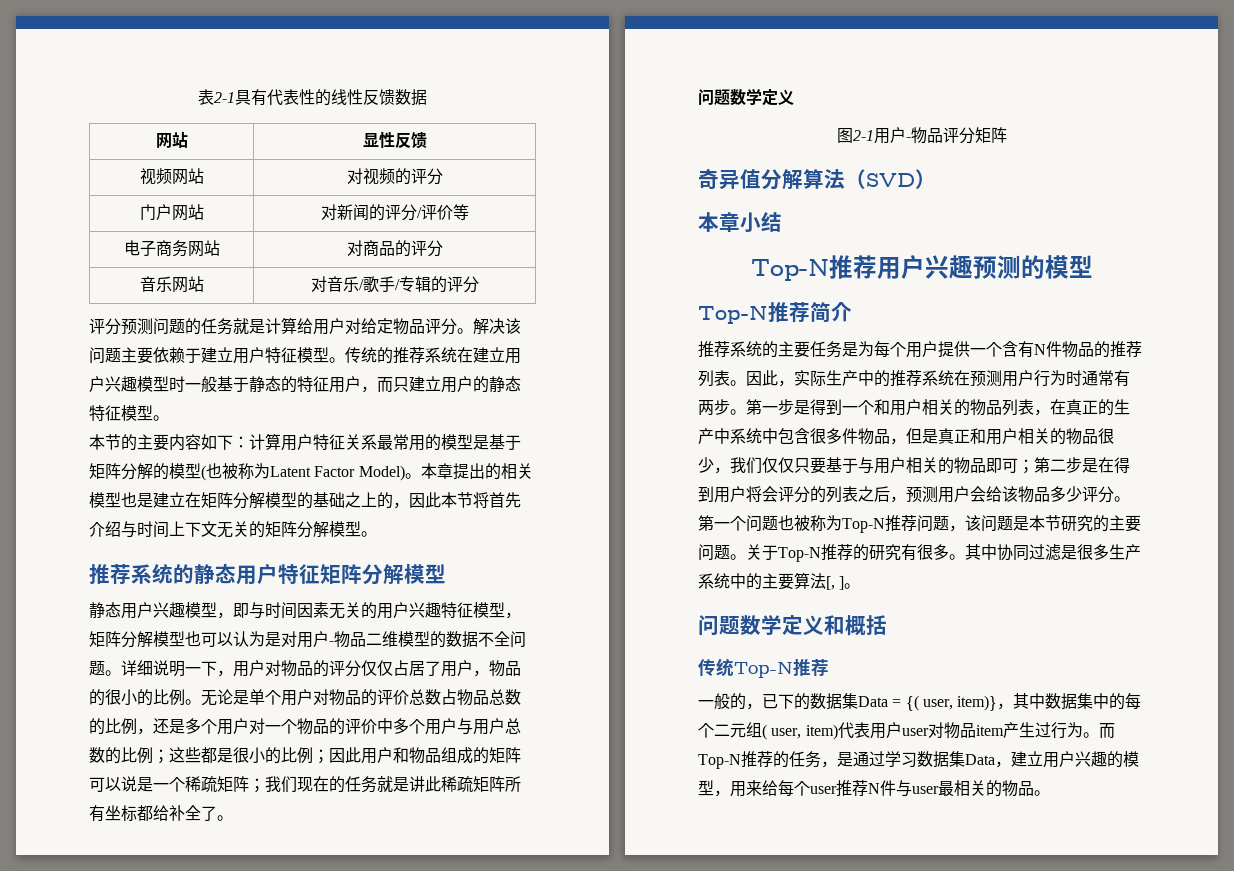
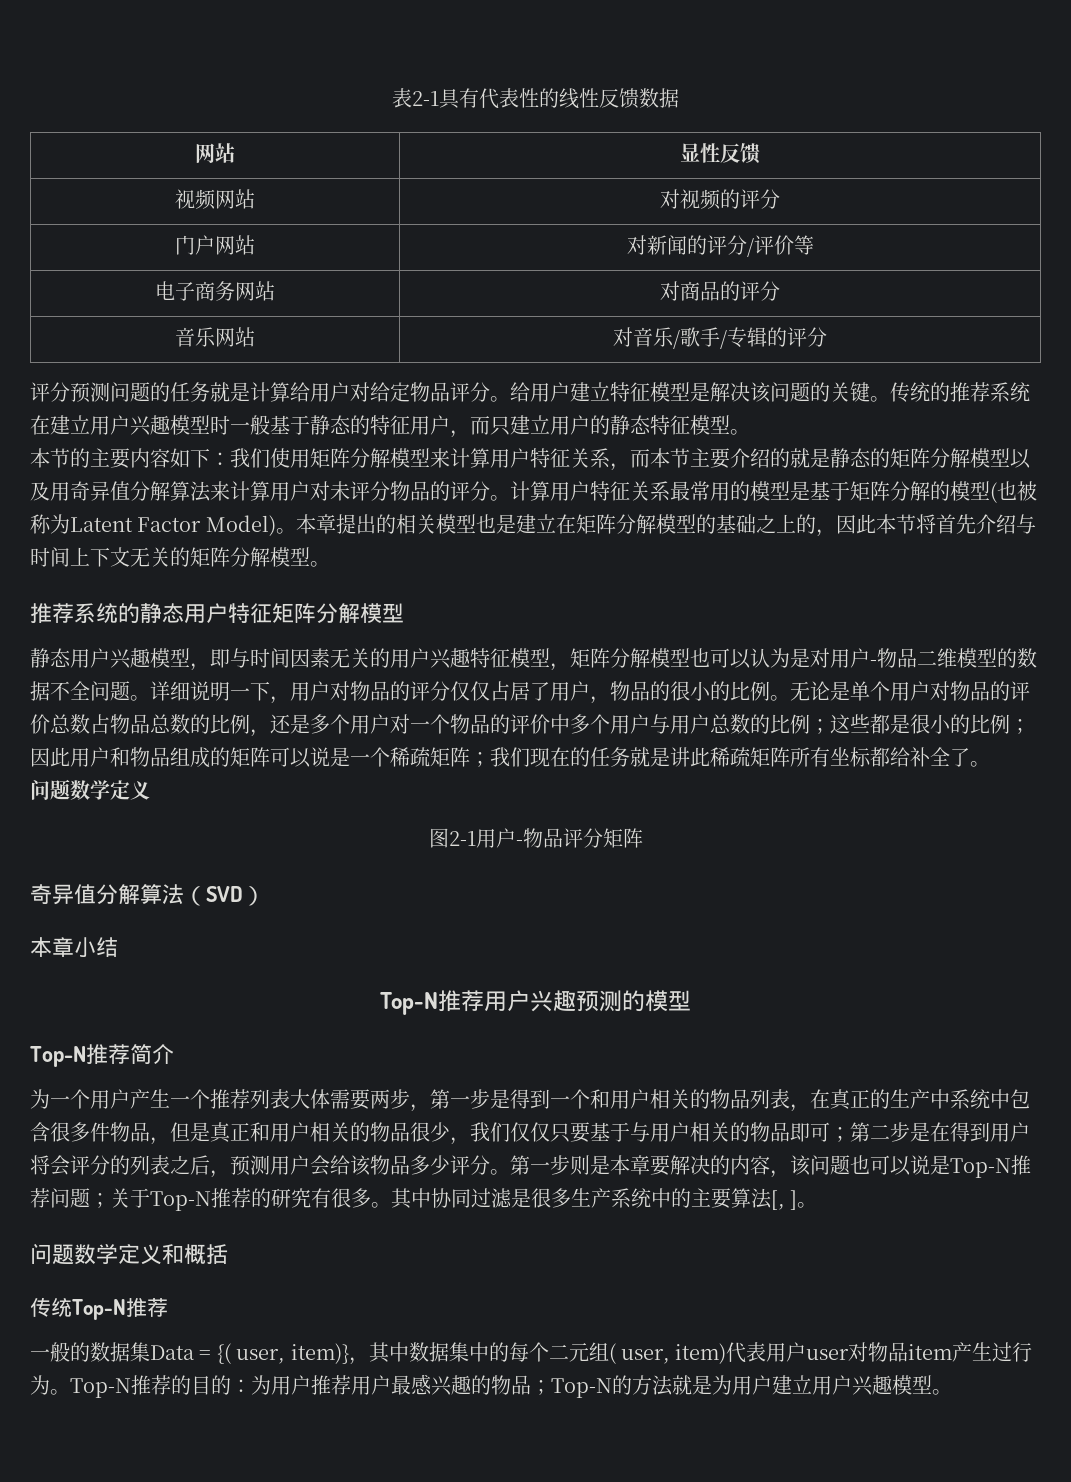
- 解决该问题主要依赖于建立用户特征模型。
+ 给用户建立特征模型是解决该问题的关键。
- 本节的主要内容如下：计算用户特征关系最常用的模型是基于矩阵分解的模型(也被称为Latent Factor Model)。
+ 本节的主要内容如下：我们使用矩阵分解模型来计算用户特征关系，而本节主要介绍的就是静态的矩阵分解模型以及用奇异值分解算法来计算用户对未评分物品的评分。计算用户特征关系最常用的模型是基于矩阵分解的模型(也被称为Latent Factor Model)。
- 推荐系统的主要任务是为每个用户提供一个含有N件物品的推荐列表。因此，实际生产中的推荐系统在预测用户行为时通常有两步。第一步是得到一个和用户相关的物品列表，在真正的生产中系统中包含很多件物品，但是真正和用户相关的物品很少，我们仅仅只要基于与用户相关的物品即可；第二步是在得到用户将会评分的列表之后，预测用户会给该物品多少评分。
+ 为一个用户产生一个推荐列表大体需要两步，第一步是得到一个和用户相关的物品列表，在真正的生产中系统中包含很多件物品，但是真正和用户相关的物品很少，我们仅仅只要基于与用户相关的物品即可；第二步是在得到用户将会评分的列表之后，预测用户会给该物品多少评分。
- 第一个问题也被称为Top-N推荐问题，该问题是本节研究的主要问题。关于Top-N推荐的研究有很多。
+ 第一步则是本章要解决的内容，该问题也可以说是Top-N推荐问题；关于Top-N推荐的研究有很多。
- 一般的，已下的数据集Data = {( user, item)}，其中数据集中的每个二元组( user, item)代表用户user对物品item产生过行为。
+ 一般的数据集Data = {( user, item)}，其中数据集中的每个二元组( user, item)代表用户user对物品item产生过行为。
- 而Top-N推荐的任务，是通过学习数据集Data，建立用户兴趣的模型，用来给每个user推荐N件与user最相关的物品。
+ Top-N推荐的目的：为用户推荐用户最感兴趣的物品；Top-N的方法就是为用户建立用户兴趣模型。

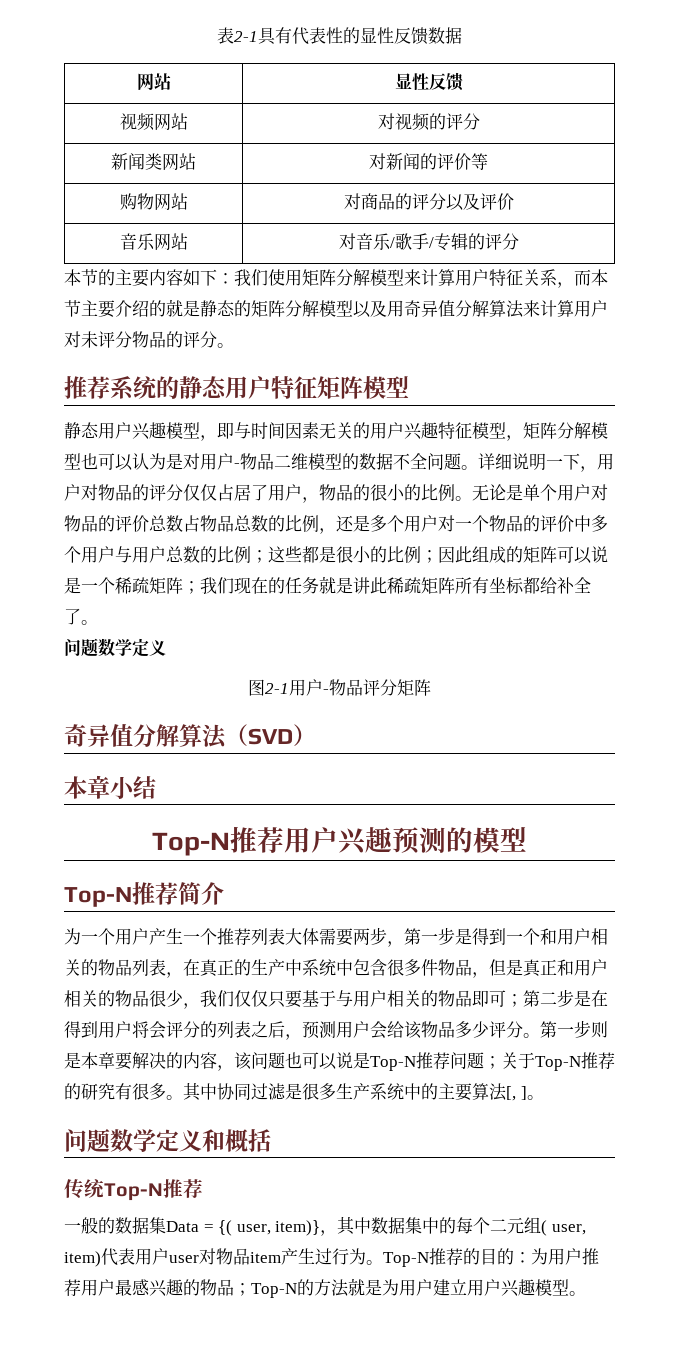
- 表2-1具有代表性的线性反馈数据
+ 表2-1具有代表性的显性反馈数据
- 门户网站 | 对新闻的评分/评价等
+ 新闻类网站 | 对新闻的评价等
- 电子商务网站 | 对商品的评分
+ 购物网站 | 对商品的评分以及评价
- 评分预测问题的任务就是计算给用户对给定物品评分。给用户建立特征模型是解决该问题的关键。传统的推荐系统在建立用户兴趣模型时一般基于静态的特征用户，而只建立用户的静态特征模型。
- 计算用户特征关系最常用的模型是基于矩阵分解的模型(也被称为Latent Factor Model)。本章提出的相关模型也是建立在矩阵分解模型的基础之上的，因此本节将首先介绍与时间上下文无关的矩阵分解模型。
- 推荐系统的静态用户特征矩阵分解模型
+ 推荐系统的静态用户特征矩阵模型
- 无论是单个用户对物品的评价总数占物品总数的比例，还是多个用户对一个物品的评价中多个用户与用户总数的比例；这些都是很小的比例；因此用户和物品组成的矩阵可以说是一个稀疏矩阵；我们现在的任务就是讲此稀疏矩阵所有坐标都给补全了。
+ 无论是单个用户对物品的评价总数占物品总数的比例，还是多个用户对一个物品的评价中多个用户与用户总数的比例；这些都是很小的比例；因此组成的矩阵可以说是一个稀疏矩阵；我们现在的任务就是讲此稀疏矩阵所有坐标都给补全了。

